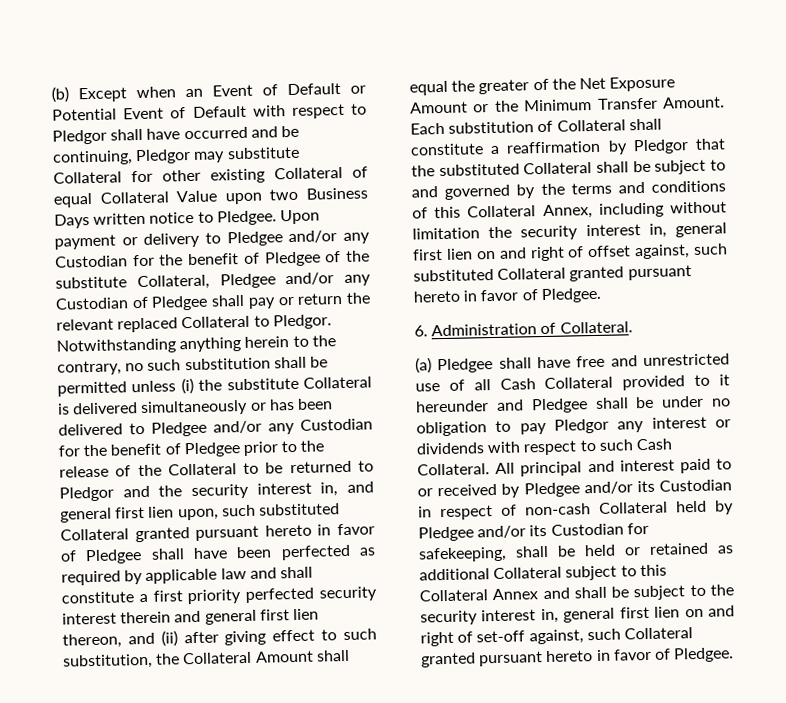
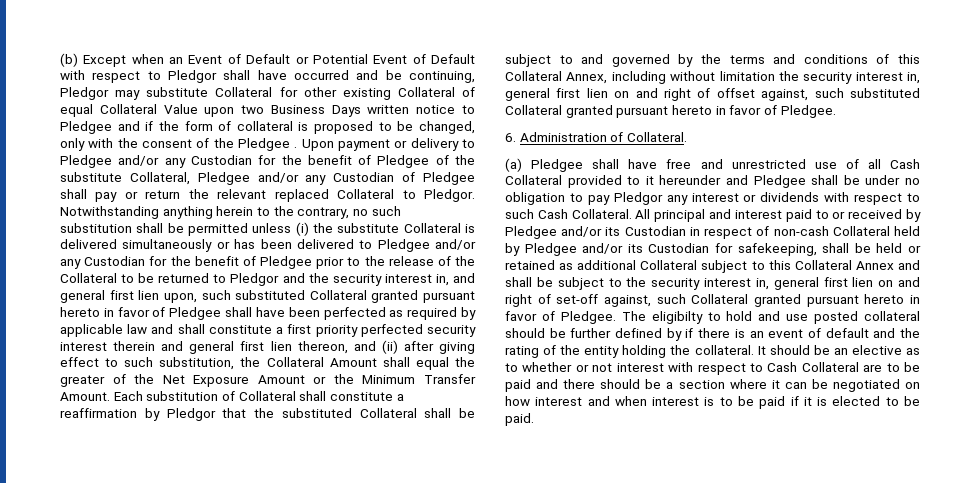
- (b) Except when an Event of Default or Potential Event of Default with respect to Pledgor shall have occurred and be continuing, Pledgor may substitute Collateral for other existing Collateral of equal Collateral Value upon two Business Days written notice to Pledgee.
+ (b) Except when an Event of Default or Potential Event of Default with respect to Pledgor shall have occurred and be continuing, Pledgor may substitute Collateral for other existing Collateral of equal Collateral Value upon two Business Days written notice to Pledgee and if the form of collateral is proposed to be changed, only with the consent of the Pledgee .
+ The eligibilty to hold and use posted collateral should be further defined by if there is an event of default and the rating of the entity holding the collateral. It should be an elective as to whether or not interest with respect to Cash Collateral are to be paid and there should be a section where it can be negotiated on how interest and when interest is to be paid if it is elected to be paid.

